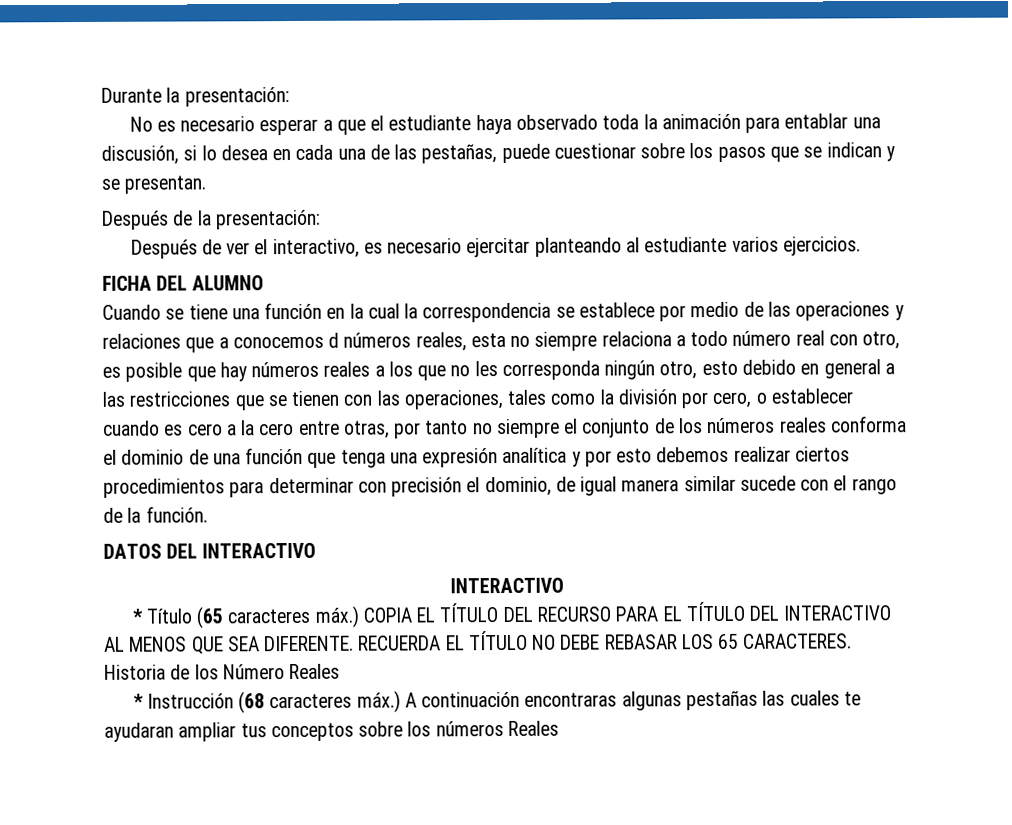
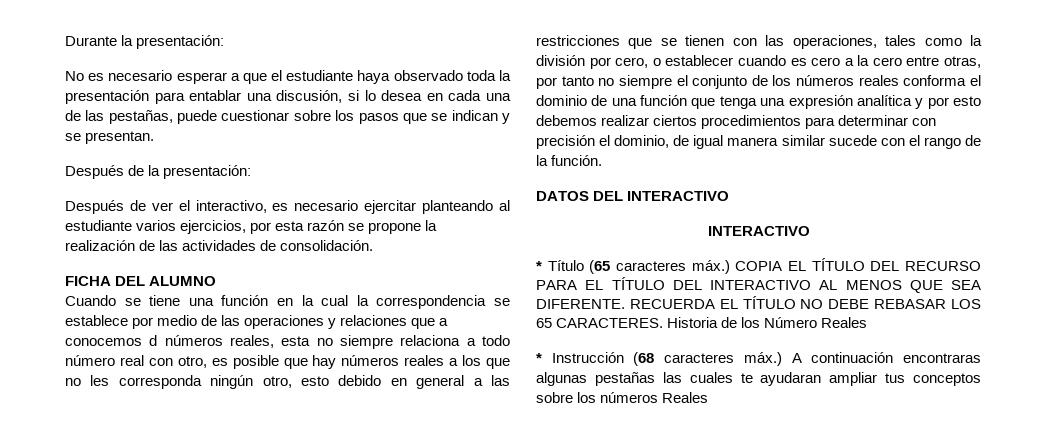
- No es necesario esperar a que el estudiante haya observado toda la animación para entablar una discusión, si lo desea en cada una de las pestañas, puede cuestionar sobre los pasos que se indican y se presentan.
+ No es necesario esperar a que el estudiante haya observado toda la presentación para entablar una discusión, si lo desea en cada una de las pestañas, puede cuestionar sobre los pasos que se indican y se presentan.
- Después de ver el interactivo, es necesario ejercitar planteando al estudiante varios ejercicios.
+ Después de ver el interactivo, es necesario ejercitar planteando al estudiante varios ejercicios, por esta razón se propone la realización de las actividades de consolidación.

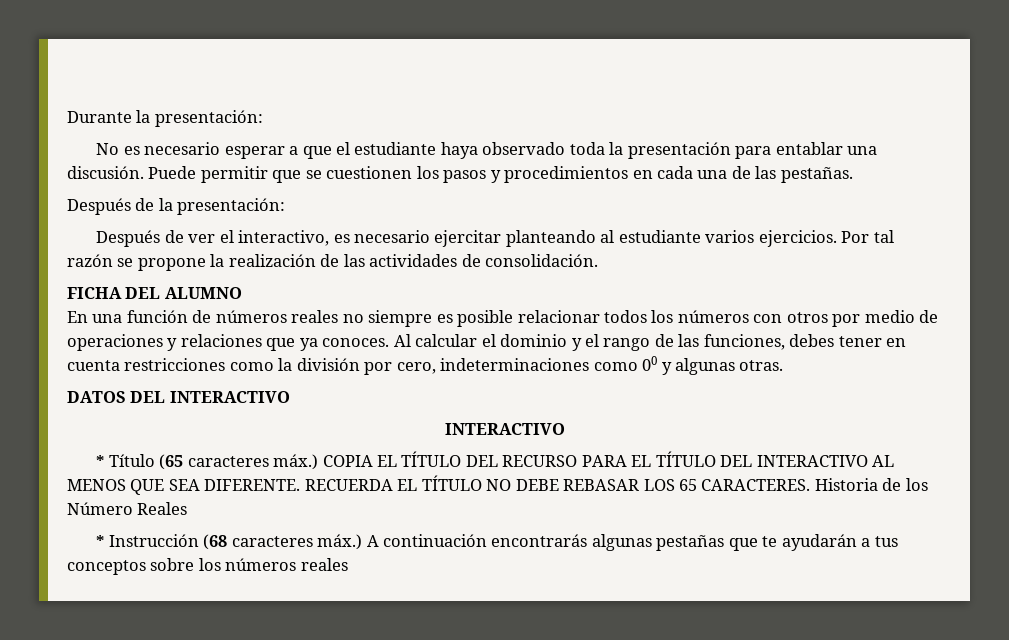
- No es necesario esperar a que el estudiante haya observado toda la presentación para entablar una discusión, si lo desea en cada una de las pestañas, puede cuestionar sobre los pasos que se indican y se presentan.
+ No es necesario esperar a que el estudiante haya observado toda la presentación para entablar una discusión. Puede permitir que se cuestionen los pasos y procedimientos en cada una de las pestañas.
- Después de ver el interactivo, es necesario ejercitar planteando al estudiante varios ejercicios, por esta razón se propone la realización de las actividades de consolidación.
+ Después de ver el interactivo, es necesario ejercitar planteando al estudiante varios ejercicios. Por tal razón se propone la realización de las actividades de consolidación.
- Cuando se tiene una función en la cual la correspondencia se establece por medio de las operaciones y relaciones que a conocemos d números reales, esta no siempre relaciona a todo número real con otro, es posible que hay números reales a los que no les corresponda ningún otro, esto debido en general a las restricciones que se tienen con las operaciones, tales como la división por cero, o establecer cuando es cero a la cero entre otras, por tanto no siempre el conjunto de los números reales conforma el dominio de una función que tenga una expresión analítica y por esto debemos realizar ciertos procedimientos para determinar con precisión el dominio, de igual manera similar sucede con el rango de la función.
+ En una función de números reales no siempre es posible relacionar todos los números con otros por medio de operaciones y relaciones que ya conoces. Al calcular el dominio y el rango de las funciones, debes tener en cuenta restricciones como la división por cero, indeterminaciones como 00 y algunas otras.
- A continuación encontraras algunas pestañas las cuales te ayudaran ampliar tus conceptos sobre los números Reales
+ A continuación encontrarás algunas pestañas que te ayudarán a tus conceptos sobre los números reales

